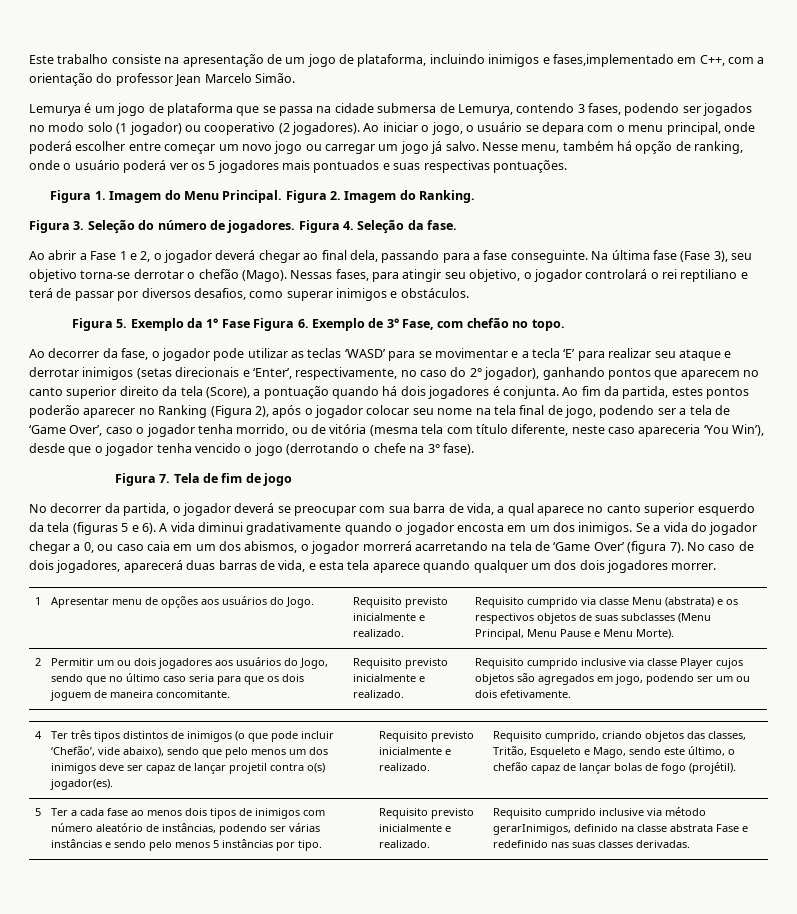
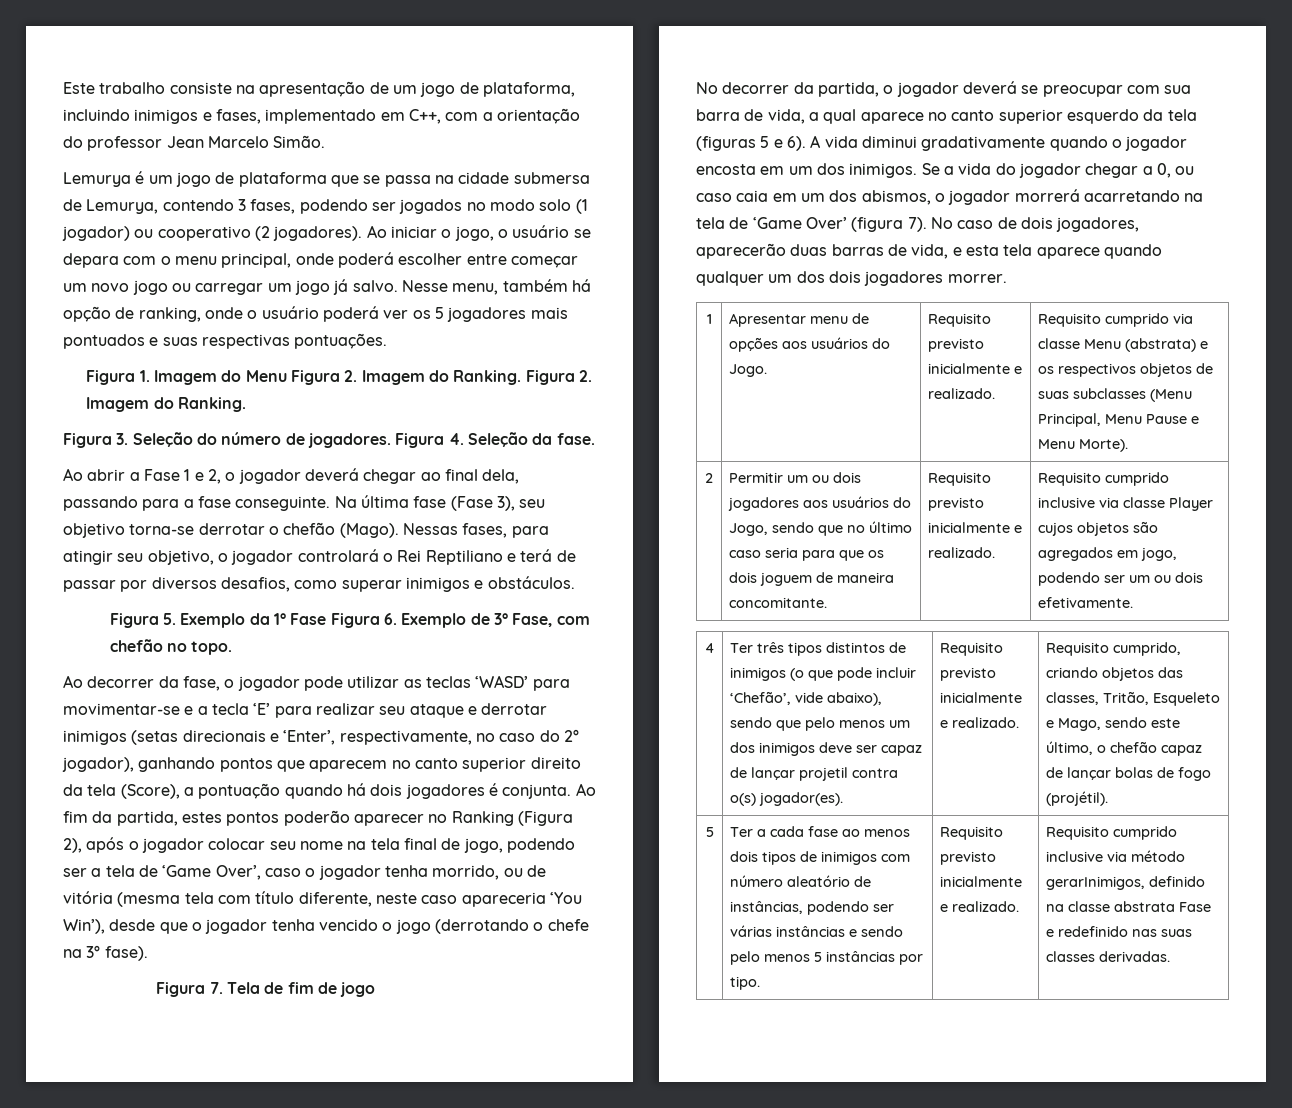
- Este trabalho consiste na apresentação de um jogo de plataforma, incluindo inimigos e fases,implementado em C++, com a orientação do professor Jean Marcelo Simão.
+ Este trabalho consiste na apresentação de um jogo de plataforma, incluindo inimigos e fases, implementado em C++, com a orientação do professor Jean Marcelo Simão.
- Figura 1. Imagem do Menu Principal.
+ Figura 1. Imagem do Menu Figura 2. Imagem do Ranking.
- Nessas fases, para atingir seu objetivo, o jogador controlará o rei reptiliano e terá de passar por diversos desafios, como superar inimigos e obstáculos.
+ Nessas fases, para atingir seu objetivo, o jogador controlará o Rei Reptiliano e terá de passar por diversos desafios, como superar inimigos e obstáculos.
- Ao decorrer da fase, o jogador pode utilizar as teclas ‘WASD’ para se movimentar e a tecla ‘E’ para realizar seu ataque e derrotar inimigos (setas direcionais e ‘Enter’, respectivamente, no caso do 2° jogador), ganhando pontos que aparecem no canto superior direito da tela (Score), a pontuação quando há dois jogadores é conjunta.
+ Ao decorrer da fase, o jogador pode utilizar as teclas ‘WASD’ para movimentar-se e a tecla ‘E’ para realizar seu ataque e derrotar inimigos (setas direcionais e ‘Enter’, respectivamente, no caso do 2° jogador), ganhando pontos que aparecem no canto superior direito da tela (Score), a pontuação quando há dois jogadores é conjunta.
- No caso de dois jogadores, aparecerá duas barras de vida, e esta tela aparece quando qualquer um dos dois jogadores morrer.
+ No caso de dois jogadores, aparecerão duas barras de vida, e esta tela aparece quando qualquer um dos dois jogadores morrer.

